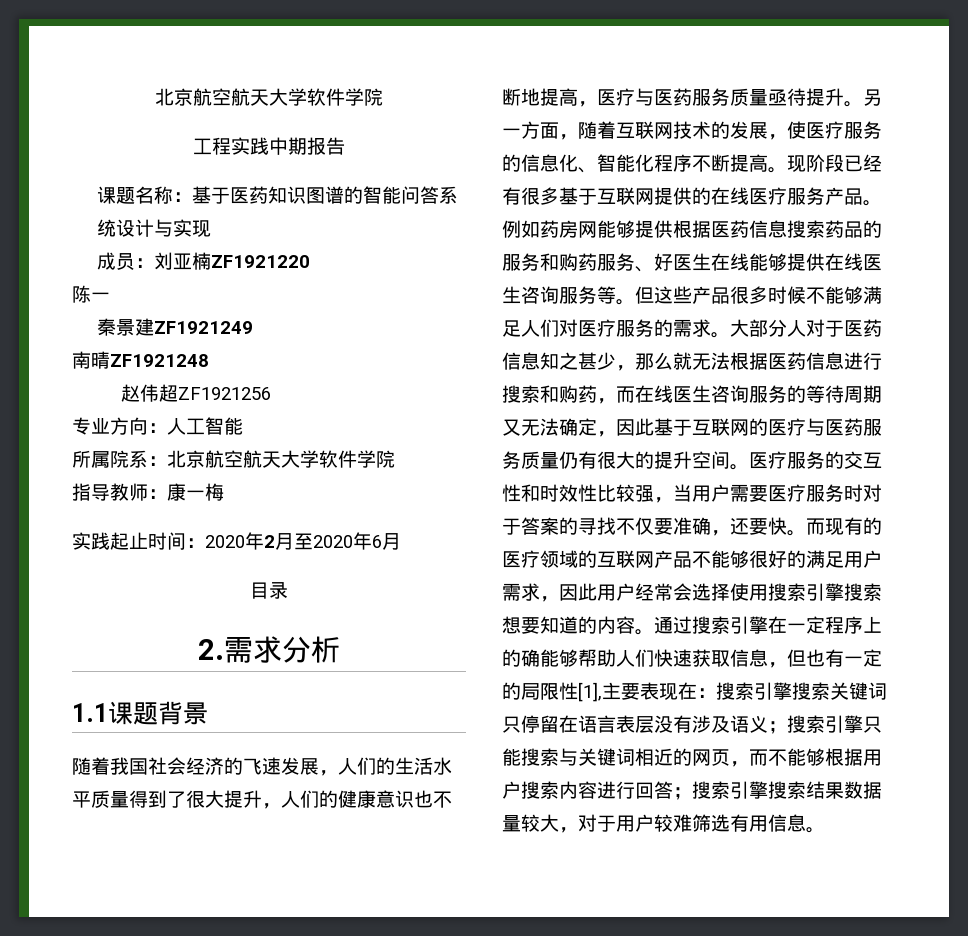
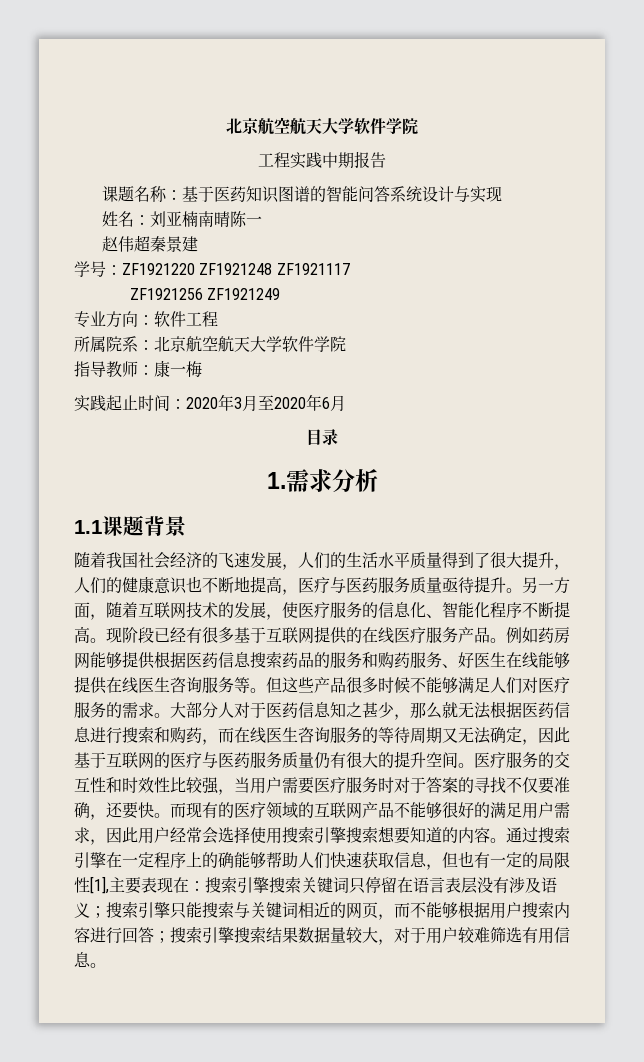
- 成员：刘亚楠ZF1921220
- 陈一
+ 姓名：刘亚楠南晴陈一
- 秦景建ZF1921249
- 南晴ZF1921248
- 赵伟超ZF1921256
+ 赵伟超秦景建
+ 学号：ZF1921220 ZF1921248 ZF1921117
+ ZF1921256 ZF1921249
- 专业方向：人工智能
+ 专业方向：软件工程
- 实践起止时间：2020年2月至2020年6月
+ 实践起止时间：2020年3月至2020年6月
- 2.需求分析
+ 1.需求分析

